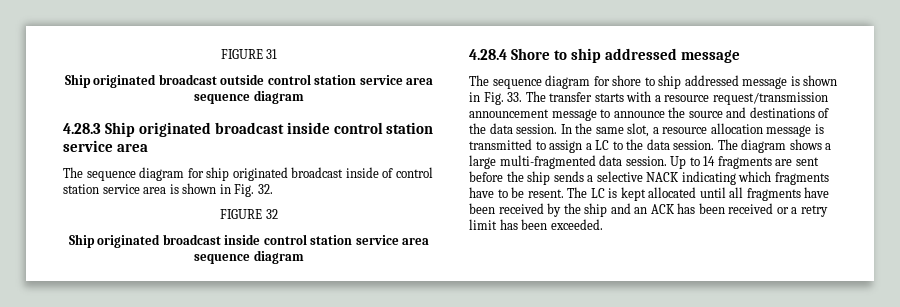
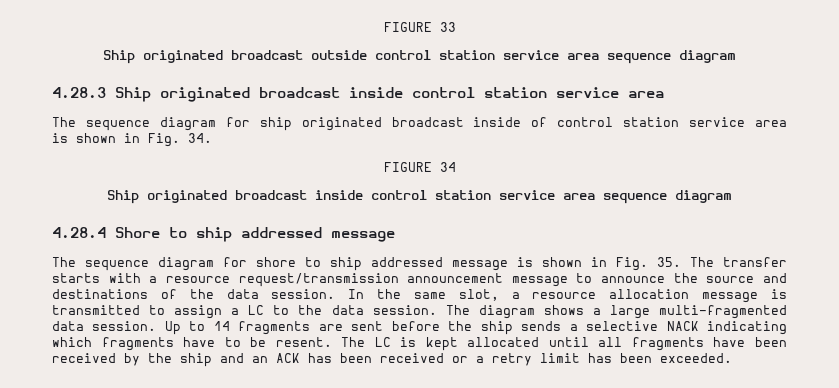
- FIGURE 31
+ FIGURE 33
- The sequence diagram for ship originated broadcast inside of control station service area is shown in Fig. 32.
- FIGURE 32
+ The sequence diagram for ship originated broadcast inside of control station service area is shown in Fig. 34.
+ FIGURE 34
- The sequence diagram for shore to ship addressed message is shown in Fig. 33. The transfer starts with a resource request/transmission announcement message to announce the source and destinations of the data session.
+ The sequence diagram for shore to ship addressed message is shown in Fig. 35. The transfer starts with a resource request/transmission announcement message to announce the source and destinations of the data session.

